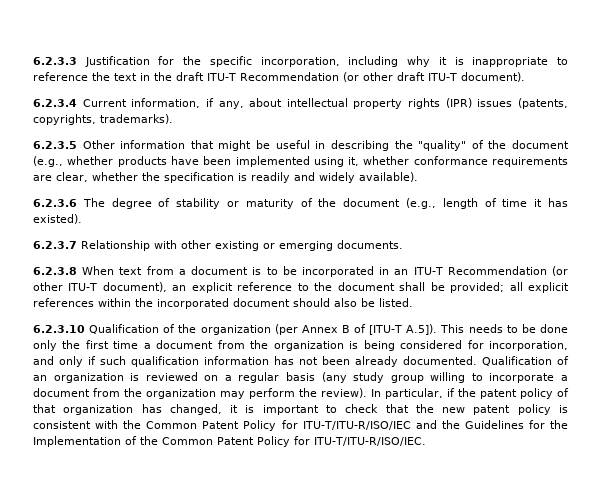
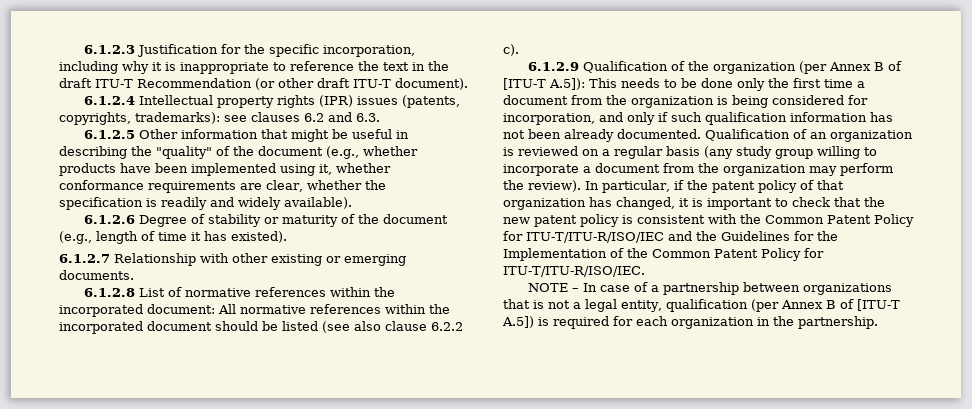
- 6.2.3.3 Justification for the specific incorporation, including why it is inappropriate to reference the text in the draft ITU-T Recommendation (or other draft ITU-T document).
+ 6.1.2.3 Justification for the specific incorporation, including why it is inappropriate to reference the text in the draft ITU-T Recommendation (or other draft ITU-T document).
- 6.2.3.4 Current information, if any, about intellectual property rights (IPR) issues (patents, copyrights, trademarks).
- 6.2.3.5 Other information that might be useful in describing the "quality" of the document (e.g., whether products have been implemented using it, whether conformance requirements are clear, whether the specification is readily and widely available).
+ 6.1.2.4 Intellectual property rights (IPR) issues (patents, copyrights, trademarks): see clauses 6.2 and 6.3.
+ 6.1.2.5 Other information that might be useful in describing the "quality" of the document (e.g., whether products have been implemented using it, whether conformance requirements are clear, whether the specification is readily and widely available).
- 6.2.3.6 The degree of stability or maturity of the document (e.g., length of time it has existed).
+ 6.1.2.6 Degree of stability or maturity of the document (e.g., length of time it has existed).
- 6.2.3.7 Relationship with other existing or emerging documents.
+ 6.1.2.7 Relationship with other existing or emerging documents.
- 6.2.3.8 When text from a document is to be incorporated in an ITU-T Recommendation (or other ITU-T document), an explicit reference to the document shall be provided; all explicit references within the incorporated document should also be listed.
- 6.2.3.10 Qualification of the organization (per Annex B of [ITU-T A.5]). This needs to be done only the first time a document from the organization is being considered for incorporation, and only if such qualification information has not been already documented.
+ 6.1.2.8 List of normative references within the incorporated document: All normative references within the incorporated document should be listed (see also clause 6.2.2 c).
+ 6.1.2.9 Qualification of the organization (per Annex B of [ITU-T A.5]): This needs to be done only the first time a document from the organization is being considered for incorporation, and only if such qualification information has not been already documented.
+ NOTE – In case of a partnership between organizations that is not a legal entity, qualification (per Annex B of [ITU-T A.5]) is required for each organization in the partnership.

